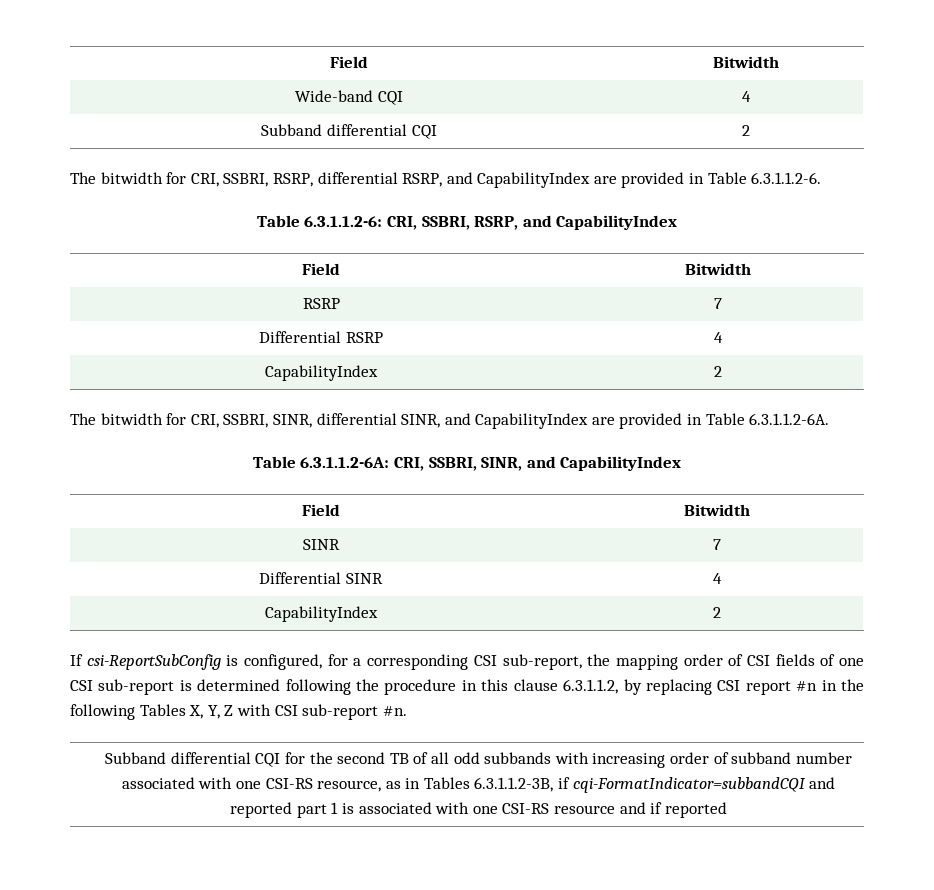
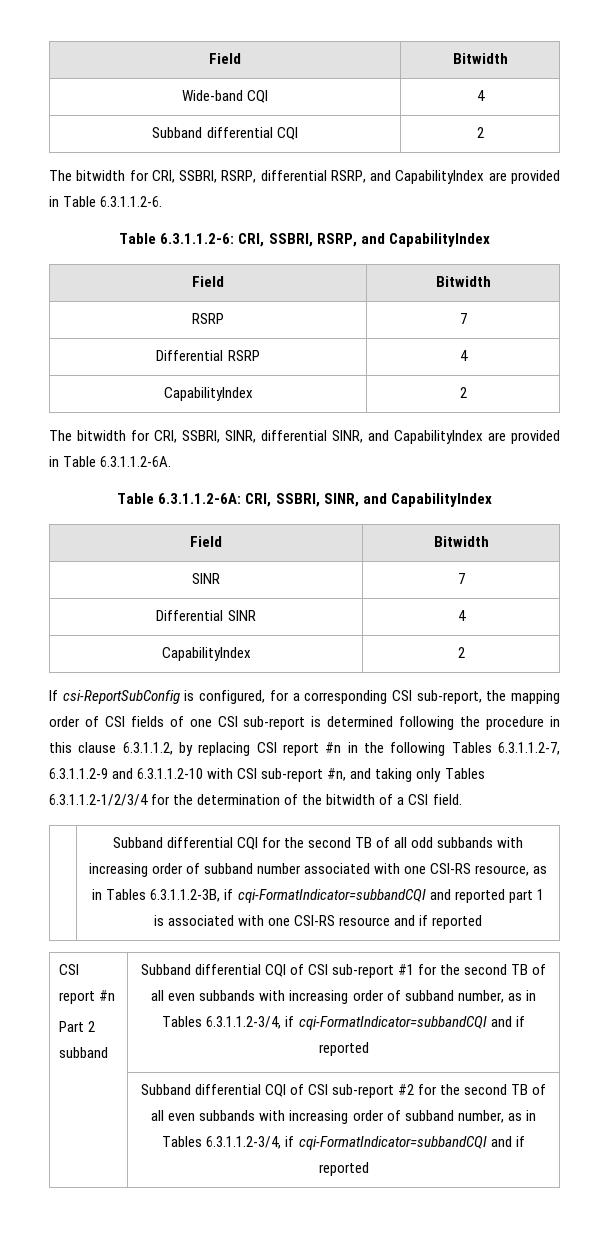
- If csi-ReportSubConfig is configured, for a corresponding CSI sub-report, the mapping order of CSI fields of one CSI sub-report is determined following the procedure in this clause 6.3.1.1.2, by replacing CSI report #n in the following Tables X, Y, Z with CSI sub-report #n.
+ If csi-ReportSubConfig is configured, for a corresponding CSI sub-report, the mapping order of CSI fields of one CSI sub-report is determined following the procedure in this clause 6.3.1.1.2, by replacing CSI report #n in the following Tables 6.3.1.1.2-7, 6.3.1.1.2-9 and 6.3.1.1.2-10 with CSI sub-report #n, and taking only Tables 6.3.1.1.2-1/2/3/4 for the determination of the bitwidth of a CSI field.
  Subband differential CQI for the second TB of all odd subbands with increasing order of subband number associated with one CSI-RS resource, as in Tables 6.3.1.1.2-3B, if cqi-FormatIndicator=subbandCQI and reported part 1 is associated with one CSI-RS resource and if reported
+ CSI report #n
+ Part 2 subband | Subband differential CQI of CSI sub-report #1 for the second TB of all even subbands with increasing order of subband number, as in Tables 6.3.1.1.2-3/4, if cqi-FormatIndicator=subbandCQI and if reported
+ | Subband differential CQI of CSI sub-report #2 for the second TB of all even subbands with increasing order of subband number, as in Tables 6.3.1.1.2-3/4, if cqi-FormatIndicator=subbandCQI and if reported

